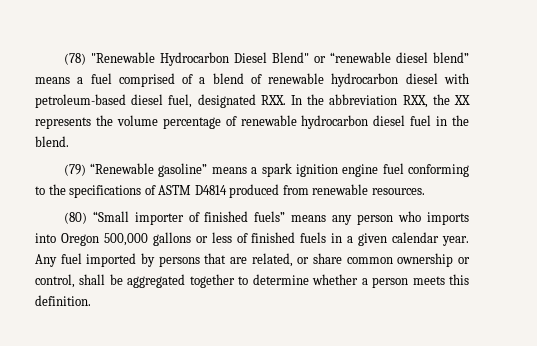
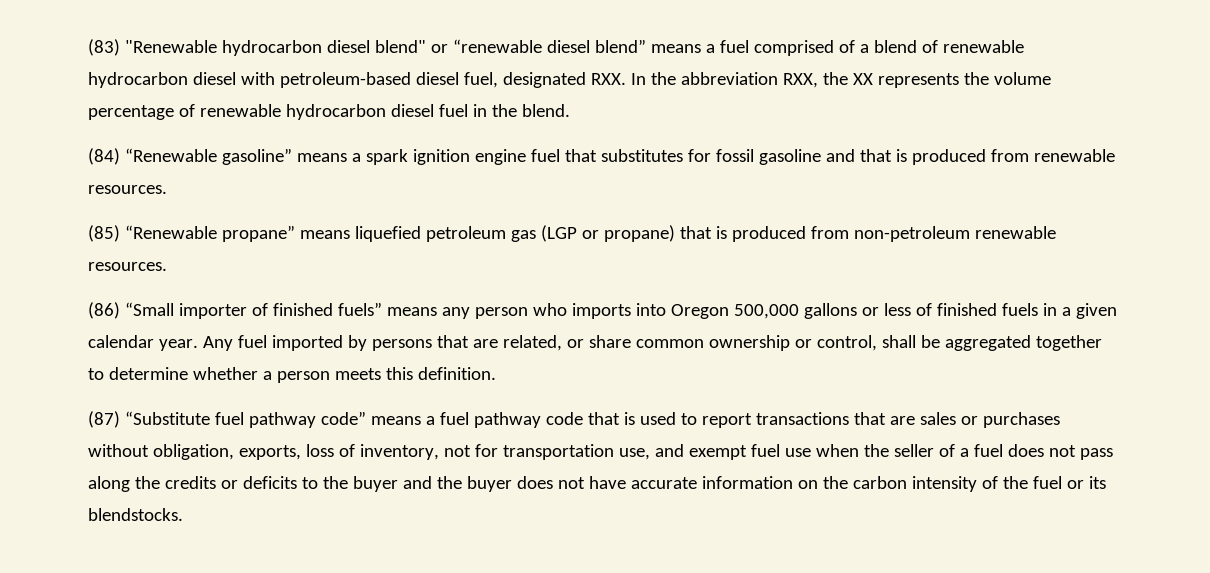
- (78) "Renewable Hydrocarbon Diesel Blend" or “renewable diesel blend” means a fuel comprised of a blend of renewable hydrocarbon diesel with petroleum-based diesel fuel, designated RXX. In the abbreviation RXX, the XX represents the volume percentage of renewable hydrocarbon diesel fuel in the blend.
+ (83) "Renewable hydrocarbon diesel blend" or “renewable diesel blend” means a fuel comprised of a blend of renewable hydrocarbon diesel with petroleum-based diesel fuel, designated RXX. In the abbreviation RXX, the XX represents the volume percentage of renewable hydrocarbon diesel fuel in the blend.
- (79) “Renewable gasoline” means a spark ignition engine fuel conforming to the specifications of ASTM D4814 produced from renewable resources.
- (80) “Small importer of finished fuels” means any person who imports into Oregon 500,000 gallons or less of finished fuels in a given calendar year.
+ (84) “Renewable gasoline” means a spark ignition engine fuel that substitutes for fossil gasoline and that is produced from renewable resources.
+ (85) “Renewable propane” means liquefied petroleum gas (LGP or propane) that is produced from non-petroleum renewable resources.
+ (86) “Small importer of finished fuels” means any person who imports into Oregon 500,000 gallons or less of finished fuels in a given calendar year.
+ (87) “Substitute fuel pathway code” means a fuel pathway code that is used to report transactions that are sales or purchases without obligation, exports, loss of inventory, not for transportation use, and exempt fuel use when the seller of a fuel does not pass along the credits or deficits to the buyer and the buyer does not have accurate information on the carbon intensity of the fuel or its blendstocks.

